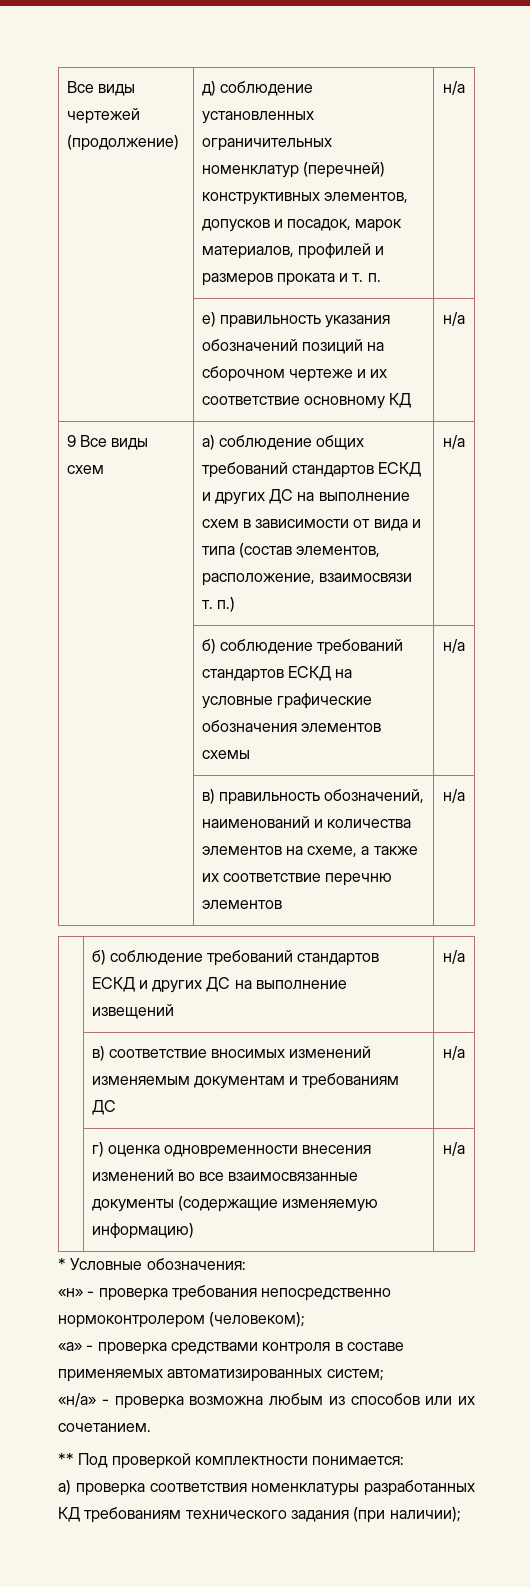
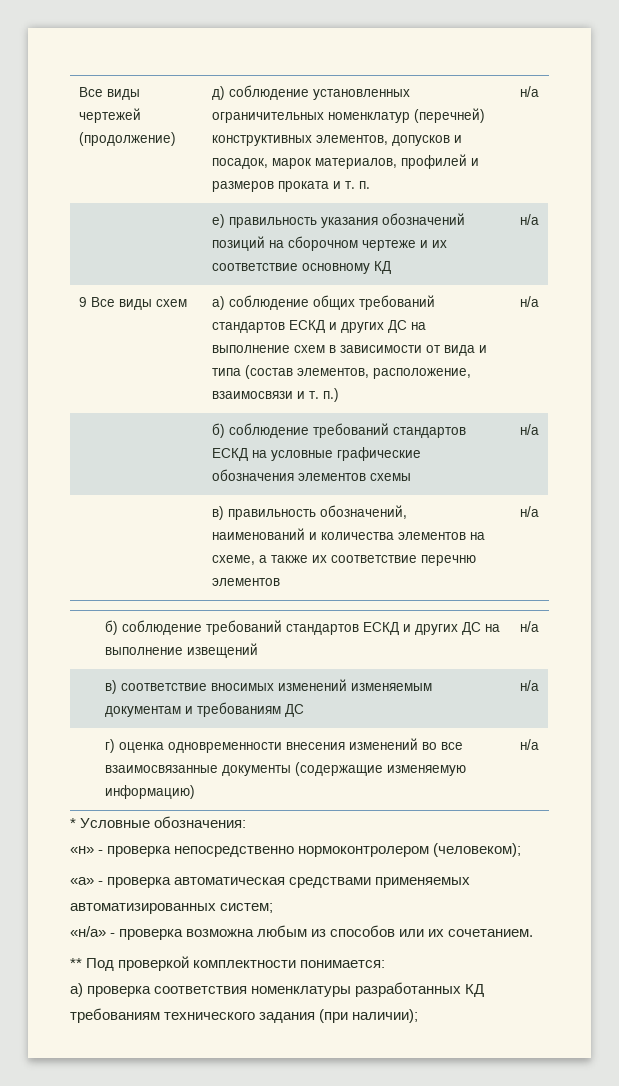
- 9 Все виды схем | а) соблюдение общих требований стандартов ЕСКД и других ДС на выполнение схем в зависимости от вида и типа (состав элементов, расположение, взаимосвязи т. п.) | н/а
+ 9 Все виды схем | а) соблюдение общих требований стандартов ЕСКД и других ДС на выполнение схем в зависимости от вида и типа (состав элементов, расположение, взаимосвязи и т. п.) | н/а
- «н» - проверка требования непосредственно нормоконтролером (человеком);
+ «н» - проверка непосредственно нормоконтролером (человеком);
- «а» - проверка средствами контроля в составе применяемых автоматизированных систем;
+ «а» - проверка автоматическая средствами применяемых автоматизированных систем;

